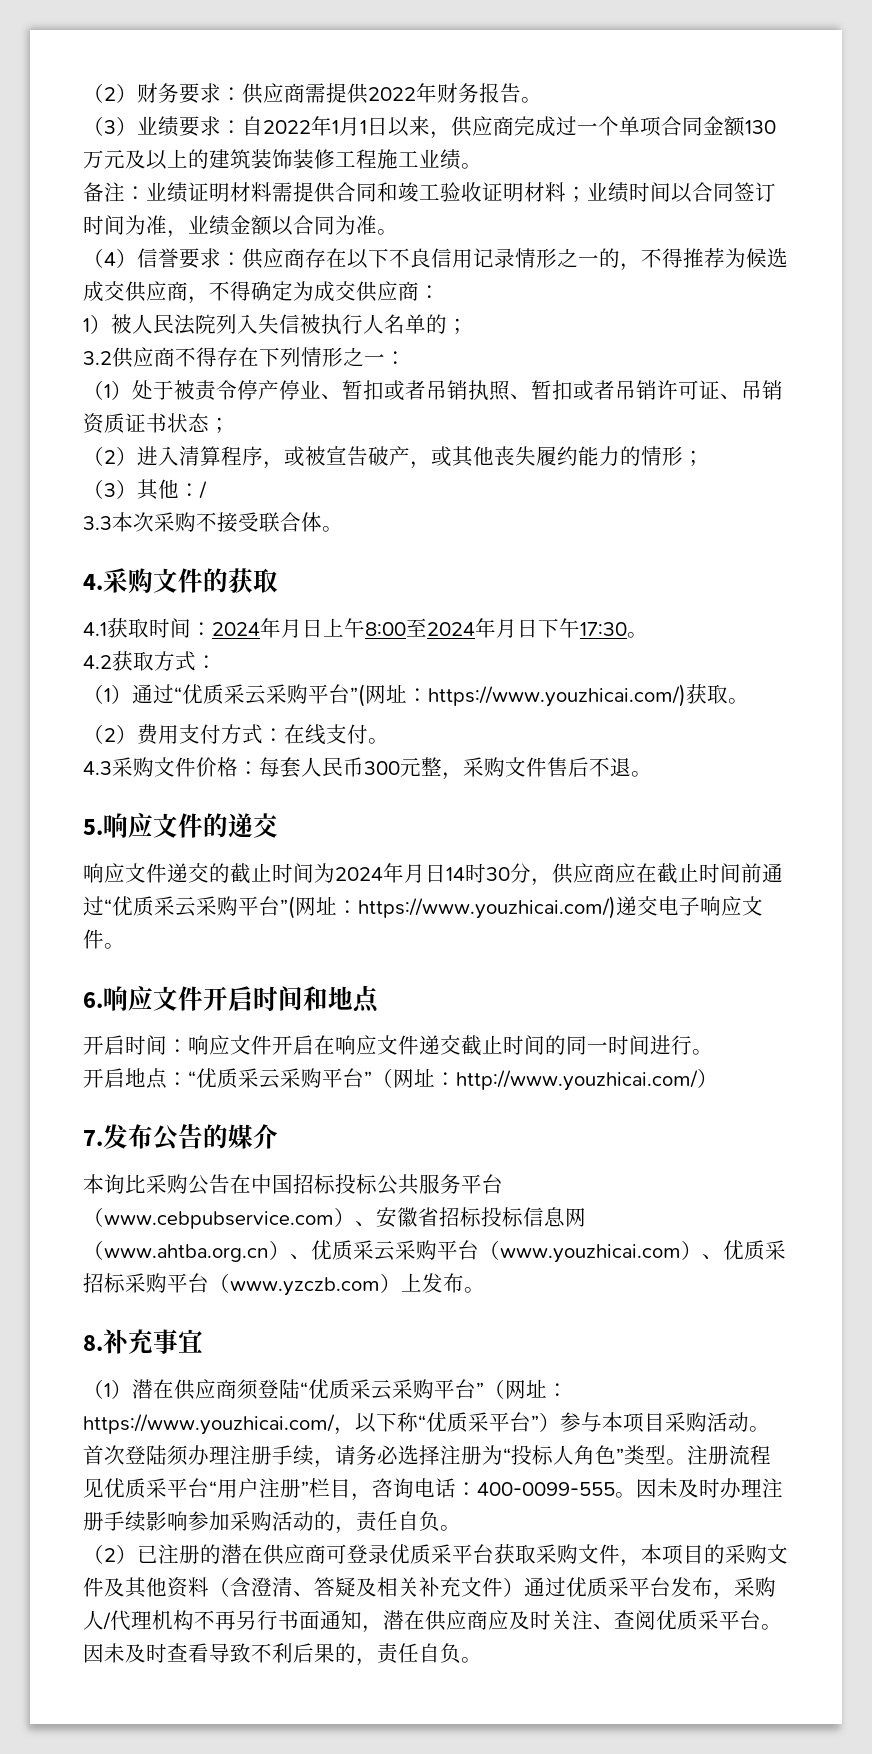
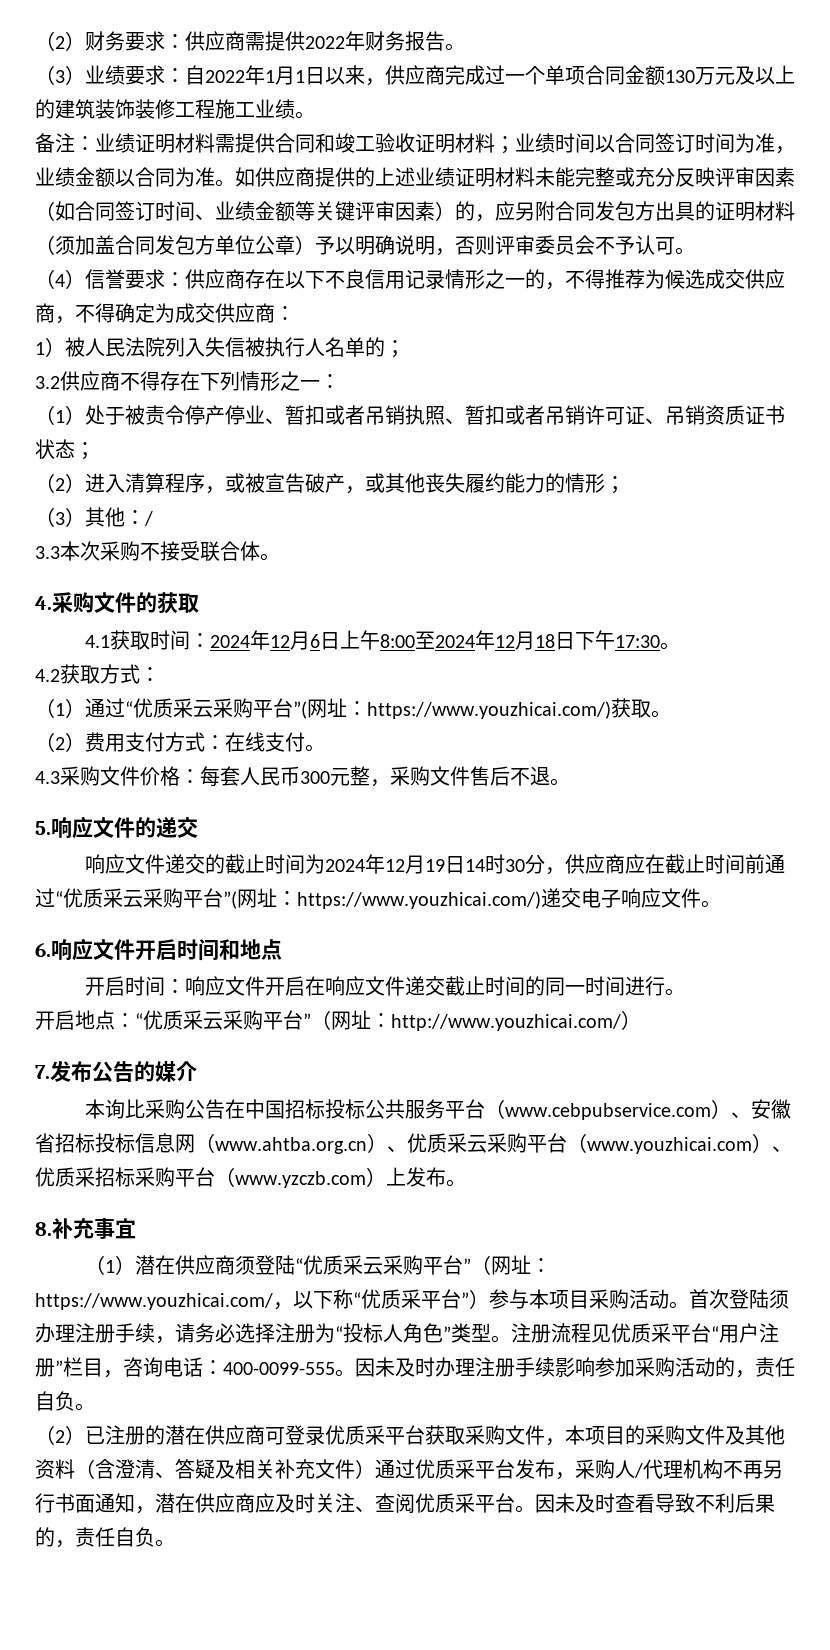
+ 如供应商提供的上述业绩证明材料未能完整或充分反映评审因素（如合同签订时间、业绩金额等关键评审因素）的，应另附合同发包方出具的证明材料（须加盖合同发包方单位公章）予以明确说明，否则评审委员会不予认可。
- 4.1获取时间：2024年月日上午8:00至2024年月日下午17:30。
+ 4.1获取时间：2024年12月6日上午8:00至2024年12月18日下午17:30。
- 响应文件递交的截止时间为2024年月日14时30分，供应商应在截止时间前通过“优质采云采购平台”(网址：https://www.youzhicai.com/)递交电子响应文件。
+ 响应文件递交的截止时间为2024年12月19日14时30分，供应商应在截止时间前通过“优质采云采购平台”(网址：https://www.youzhicai.com/)递交电子响应文件。

